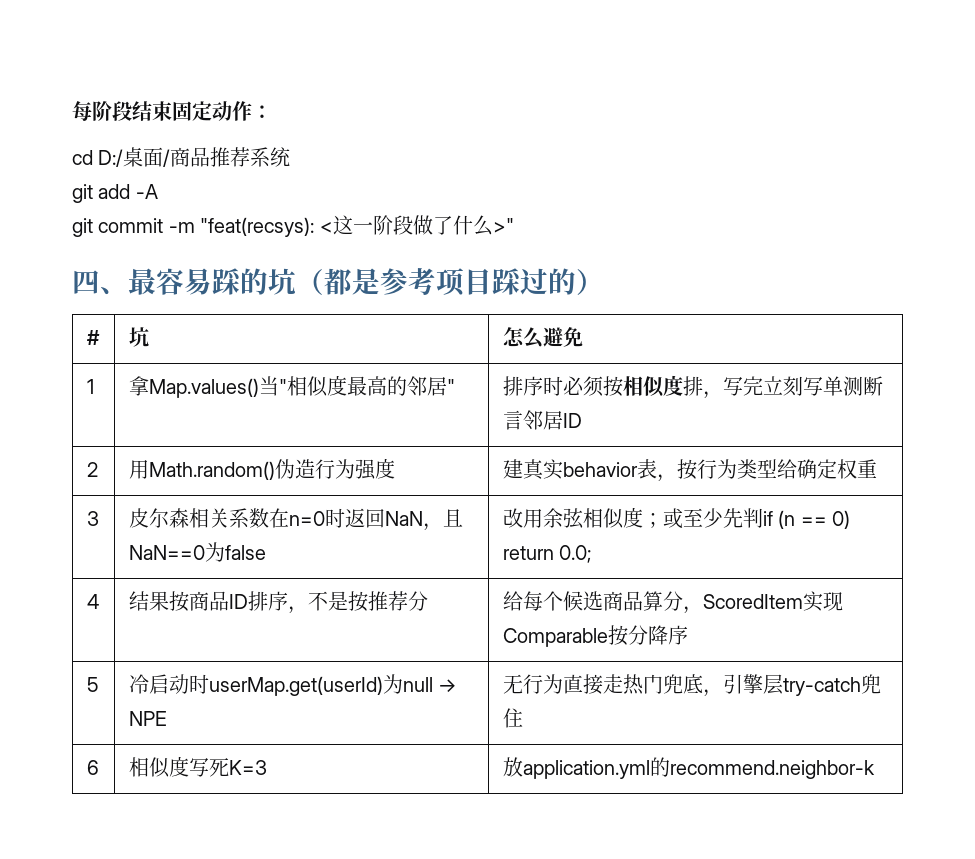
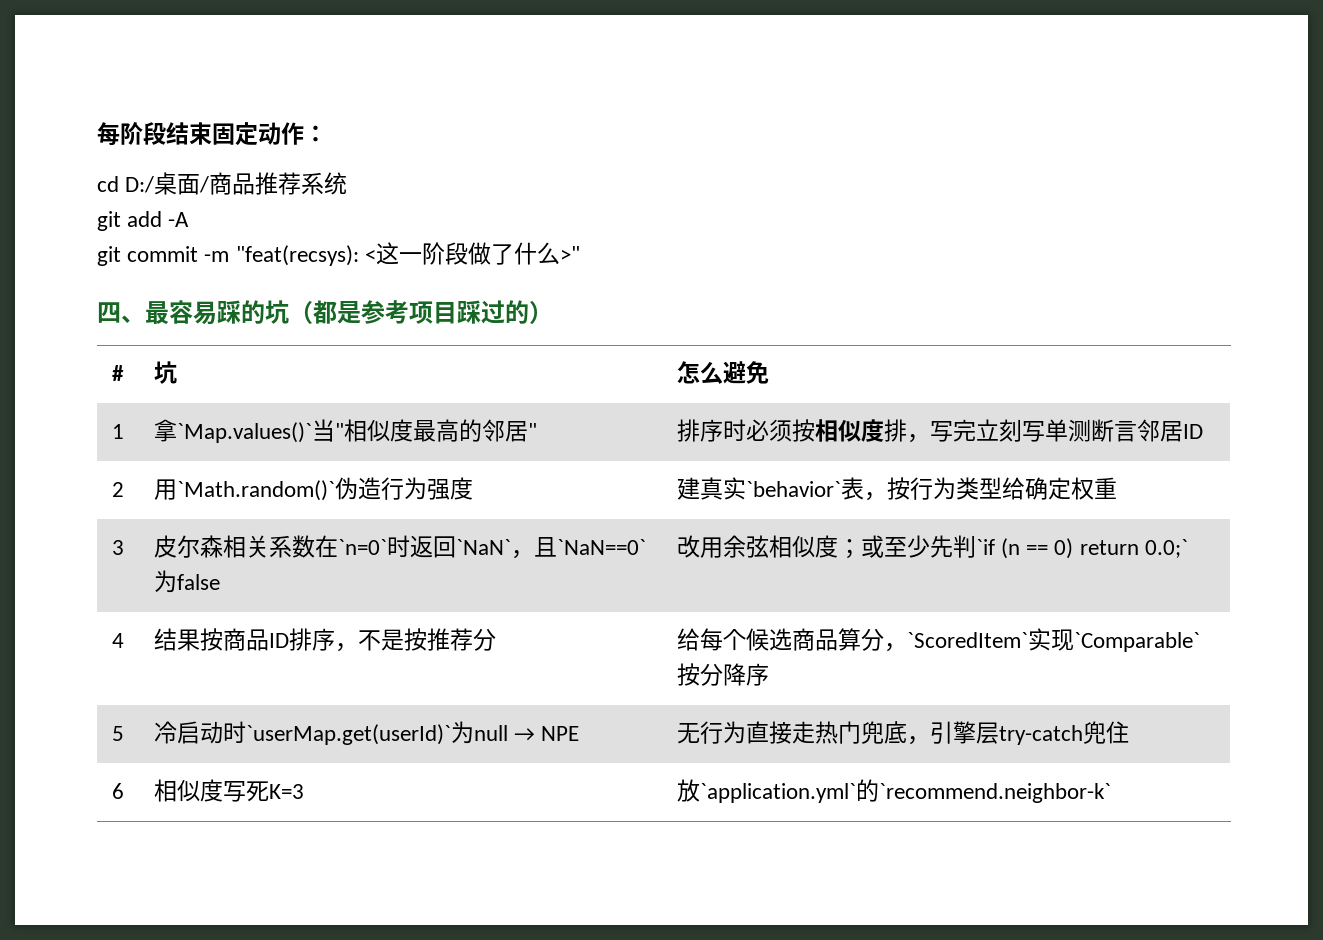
- 1 | 拿Map.values()当"相似度最高的邻居" | 排序时必须按相似度排，写完立刻写单测断言邻居ID
+ 1 | 拿`Map.values()`当"相似度最高的邻居" | 排序时必须按相似度排，写完立刻写单测断言邻居ID
- 2 | 用Math.random()伪造行为强度 | 建真实behavior表，按行为类型给确定权重
+ 2 | 用`Math.random()`伪造行为强度 | 建真实`behavior`表，按行为类型给确定权重
- 3 | 皮尔森相关系数在n=0时返回NaN，且NaN==0为false | 改用余弦相似度；或至少先判if (n == 0) return 0.0;
+ 3 | 皮尔森相关系数在`n=0`时返回`NaN`，且`NaN==0`为false | 改用余弦相似度；或至少先判`if (n == 0) return 0.0;`
- 4 | 结果按商品ID排序，不是按推荐分 | 给每个候选商品算分，ScoredItem实现Comparable按分降序
+ 4 | 结果按商品ID排序，不是按推荐分 | 给每个候选商品算分，`ScoredItem`实现`Comparable`按分降序
- 5 | 冷启动时userMap.get(userId)为null → NPE | 无行为直接走热门兜底，引擎层try-catch兜住
+ 5 | 冷启动时`userMap.get(userId)`为null → NPE | 无行为直接走热门兜底，引擎层try-catch兜住
- 6 | 相似度写死K=3 | 放application.yml的recommend.neighbor-k
+ 6 | 相似度写死K=3 | 放`application.yml`的`recommend.neighbor-k`

